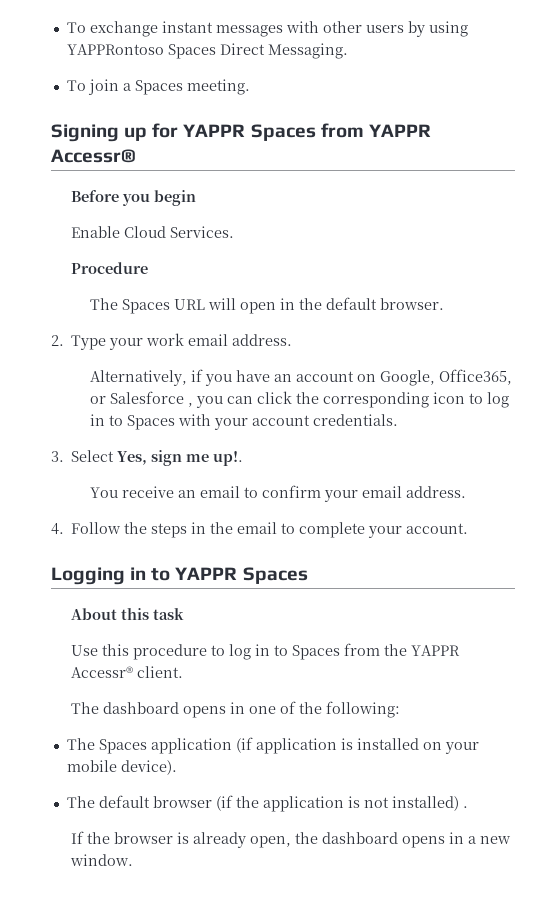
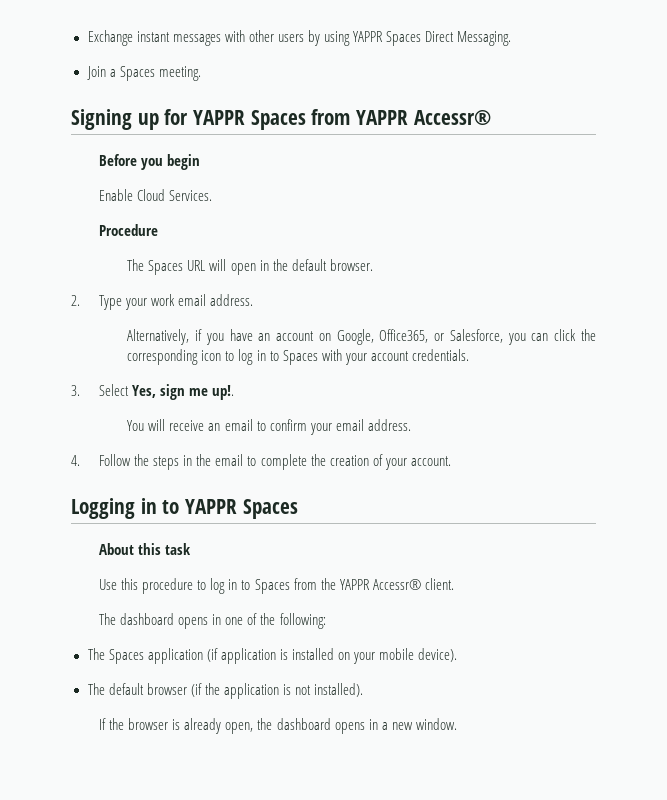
- To exchange instant messages with other users by using YAPPRontoso Spaces Direct Messaging.
+ Exchange instant messages with other users by using YAPPR Spaces Direct Messaging.
- To join a Spaces meeting.
+ Join a Spaces meeting.
- Alternatively, if you have an account on Google, Office365, or Salesforce , you can click the corresponding icon to log in to Spaces with your account credentials.
+ Alternatively, if you have an account on Google, Office365, or Salesforce, you can click the corresponding icon to log in to Spaces with your account credentials.
- You receive an email to confirm your email address.
+ You will receive an email to confirm your email address.
- 4. Follow the steps in the email to complete your account.
+ 4. Follow the steps in the email to complete the creation of your account.
- The default browser (if the application is not installed) .
+ The default browser (if the application is not installed).

